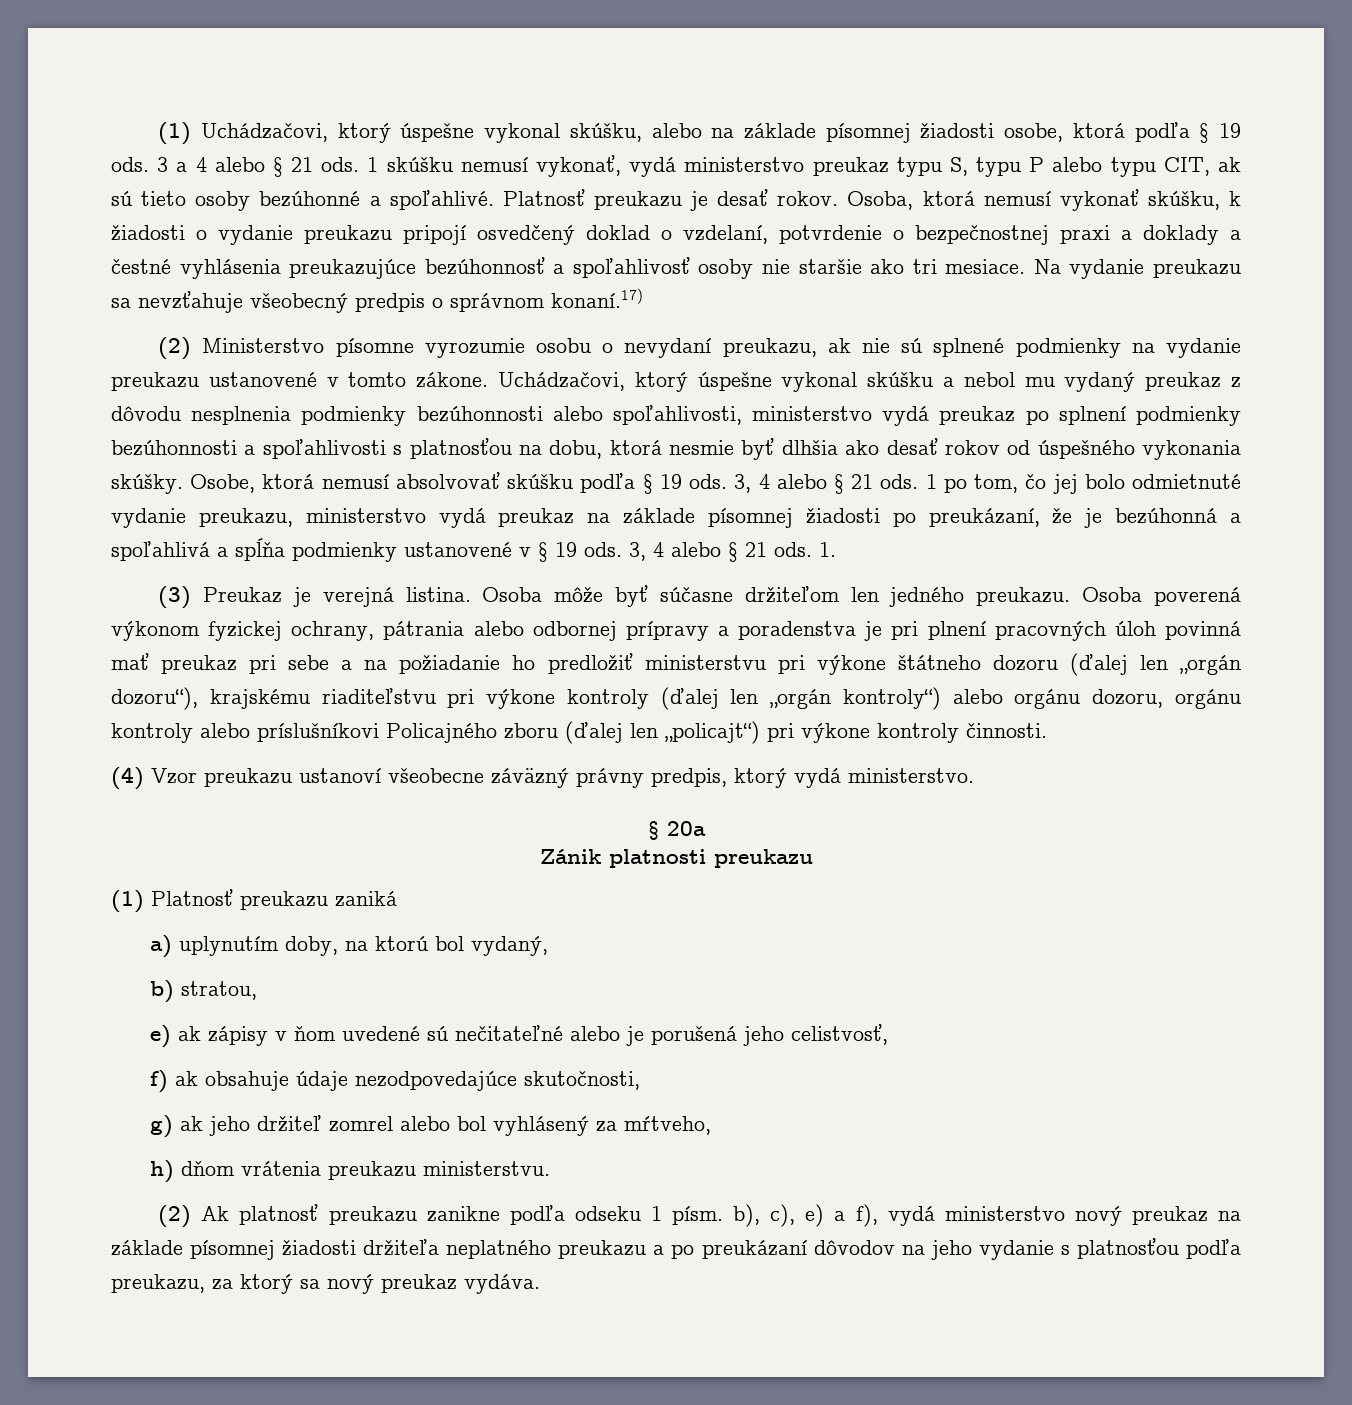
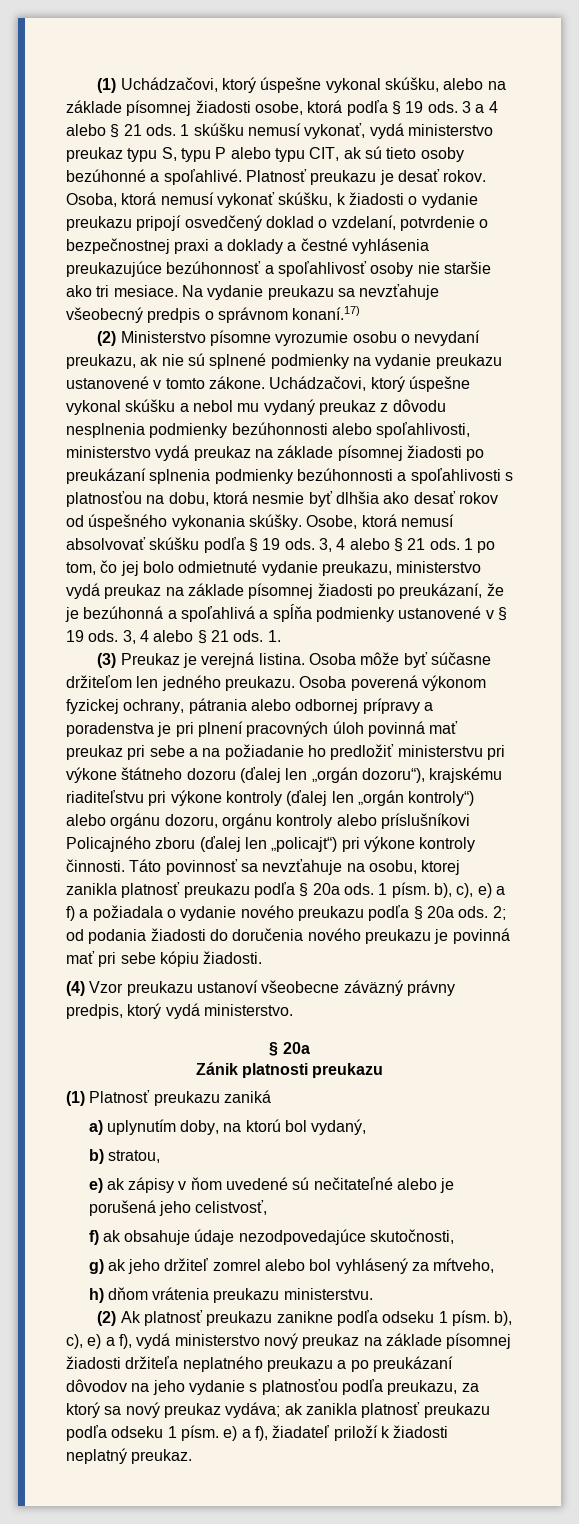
- Uchádzačovi, ktorý úspešne vykonal skúšku a nebol mu vydaný preukaz z dôvodu nesplnenia podmienky bezúhonnosti alebo spoľahlivosti, ministerstvo vydá preukaz po splnení podmienky bezúhonnosti a spoľahlivosti s platnosťou na dobu, ktorá nesmie byť dlhšia ako desať rokov od úspešného vykonania skúšky.
+ Uchádzačovi, ktorý úspešne vykonal skúšku a nebol mu vydaný preukaz z dôvodu nesplnenia podmienky bezúhonnosti alebo spoľahlivosti, ministerstvo vydá preukaz na základe písomnej žiadosti po preukázaní splnenia podmienky bezúhonnosti a spoľahlivosti s platnosťou na dobu, ktorá nesmie byť dlhšia ako desať rokov od úspešného vykonania skúšky.
+ Táto povinnosť sa nevzťahuje na osobu, ktorej zanikla platnosť preukazu podľa § 20a ods. 1 písm. b), c), e) a f) a požiadala o vydanie nového preukazu podľa § 20a ods. 2; od podania žiadosti do doručenia nového preukazu je povinná mať pri sebe kópiu žiadosti.
- (2) Ak platnosť preukazu zanikne podľa odseku 1 písm. b), c), e) a f), vydá ministerstvo nový preukaz na základe písomnej žiadosti držiteľa neplatného preukazu a po preukázaní dôvodov na jeho vydanie s platnosťou podľa preukazu, za ktorý sa nový preukaz vydáva.
+ (2) Ak platnosť preukazu zanikne podľa odseku 1 písm. b), c), e) a f), vydá ministerstvo nový preukaz na základe písomnej žiadosti držiteľa neplatného preukazu a po preukázaní dôvodov na jeho vydanie s platnosťou podľa preukazu, za ktorý sa nový preukaz vydáva; ak zanikla platnosť preukazu podľa odseku 1 písm. e) a f), žiadateľ priloží k žiadosti neplatný preukaz.

